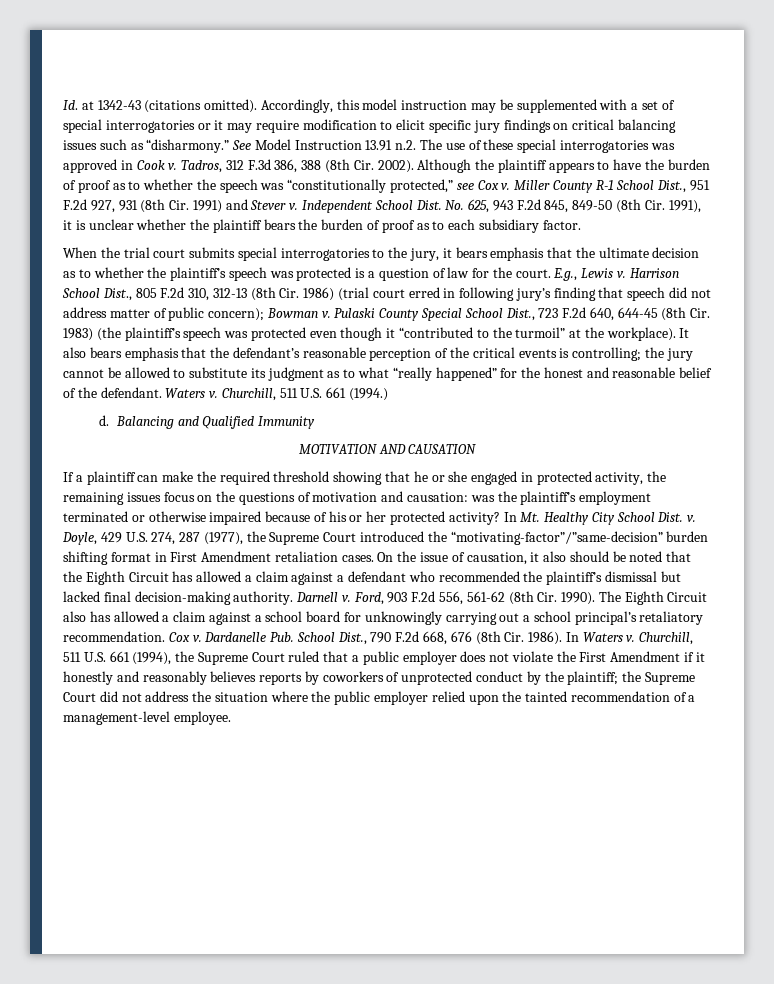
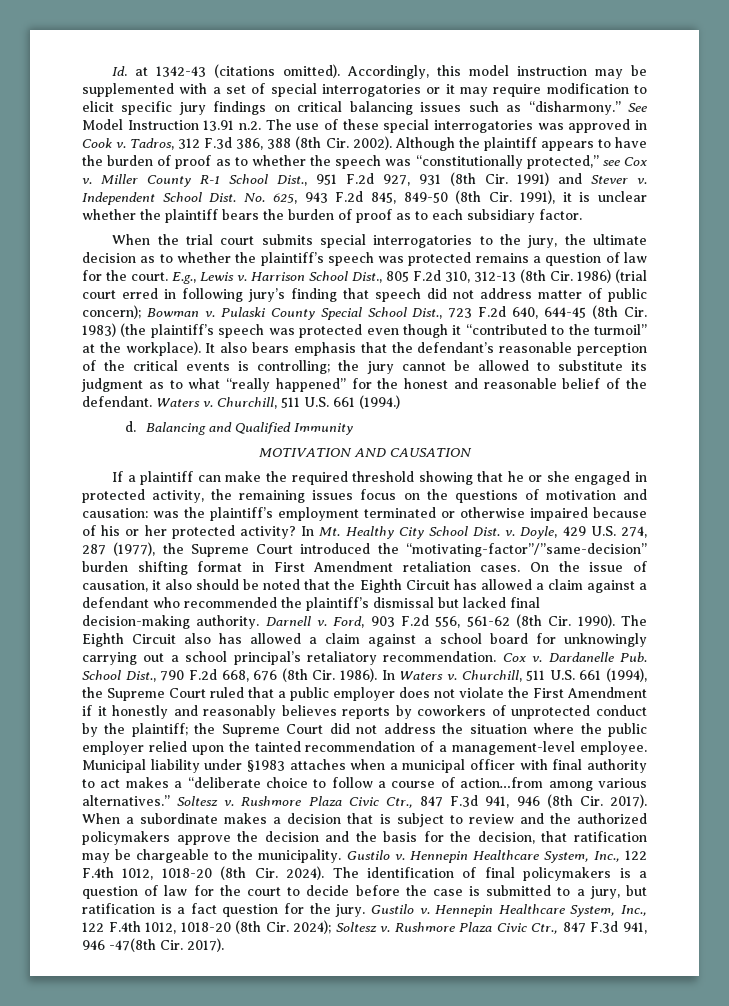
- When the trial court submits special interrogatories to the jury, it bears emphasis that the ultimate decision as to whether the plaintiff’s speech was protected is a question of law for the court.
+ When the trial court submits special interrogatories to the jury, the ultimate decision as to whether the plaintiff’s speech was protected remains a question of law for the court.
+ Municipal liability under §1983 attaches when a municipal officer with final authority to act makes a “deliberate choice to follow a course of action…from among various alternatives.” Soltesz v. Rushmore Plaza Civic Ctr., 847 F.3d 941, 946 (8th Cir. 2017). When a subordinate makes a decision that is subject to review and the authorized policymakers approve the decision and the basis for the decision, that ratification may be chargeable to the municipality. Gustilo v. Hennepin Healthcare System, Inc., 122 F.4th 1012, 1018-20 (8th Cir. 2024). The identification of final policymakers is a question of law for the court to decide before the case is submitted to a jury, but ratification is a fact question for the jury. Gustilo v. Hennepin Healthcare System, Inc., 122 F.4th 1012, 1018-20 (8th Cir. 2024); Soltesz v. Rushmore Plaza Civic Ctr., 847 F.3d 941, 946 -47(8th Cir. 2017).

